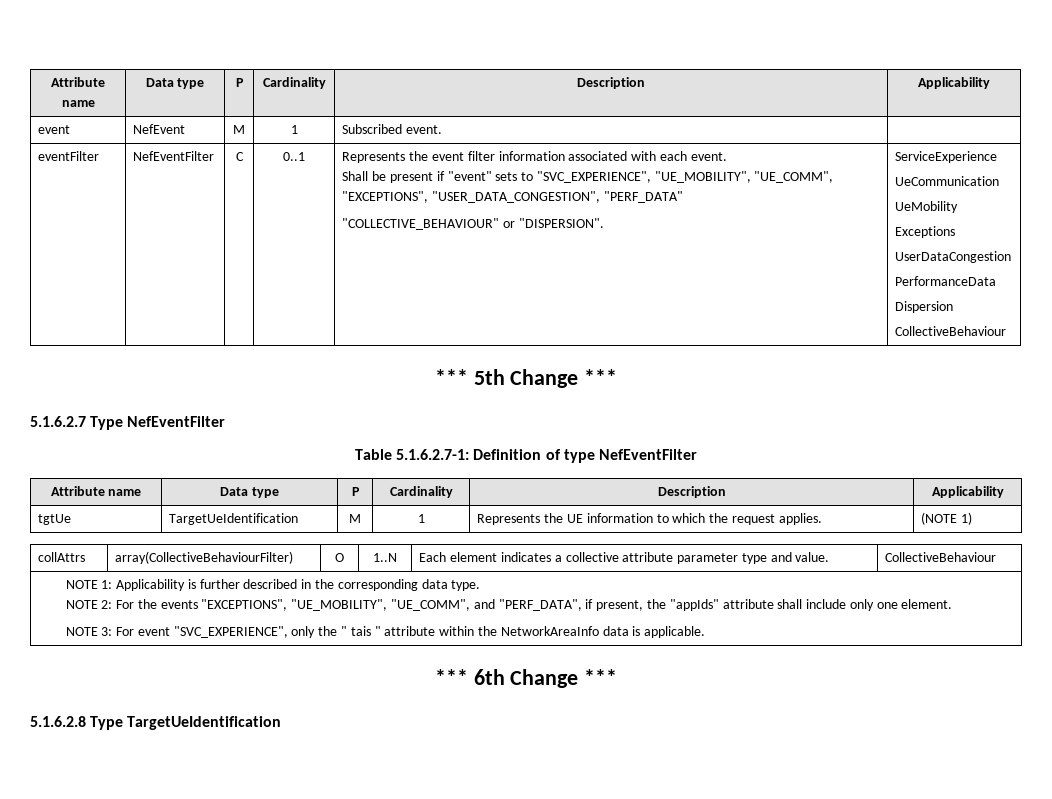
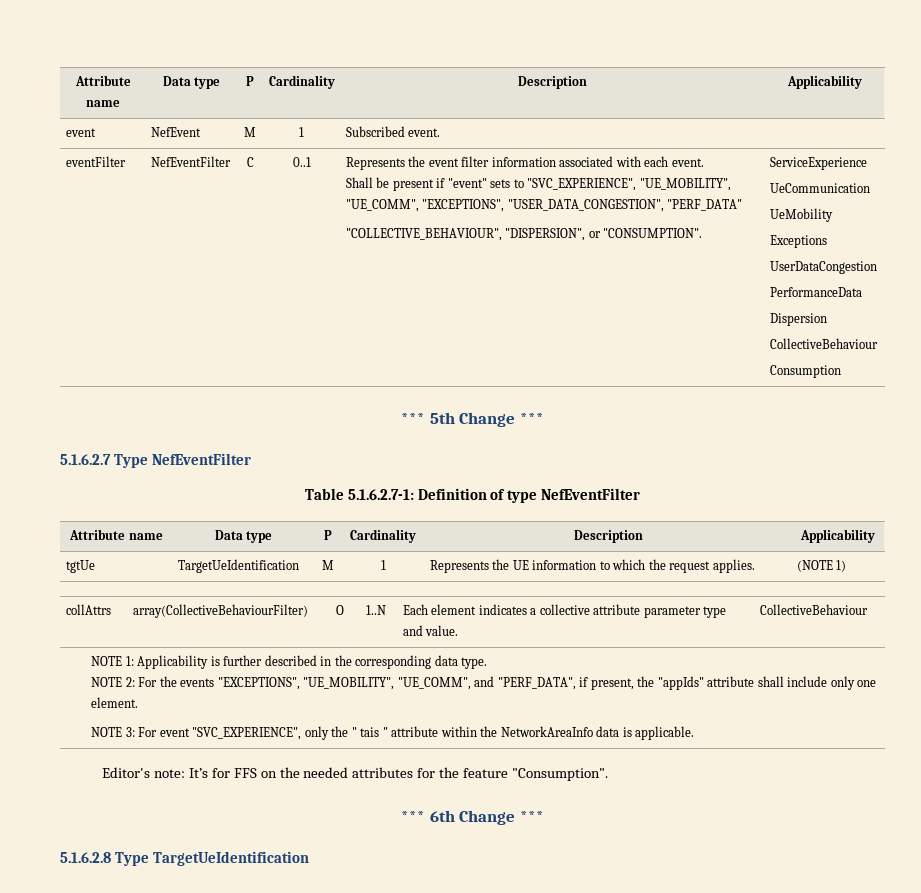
  eventFilter | NefEventFilter | C | 0..1 | Represents the event filter information associated with each event.
  Shall be present if "event" sets to "SVC_EXPERIENCE", "UE_MOBILITY", "UE_COMM", "EXCEPTIONS", "USER_DATA_CONGESTION", "PERF_DATA"
- "COLLECTIVE_BEHAVIOUR" or "DISPERSION". | ServiceExperience
+ "COLLECTIVE_BEHAVIOUR", "DISPERSION", or "CONSUMPTION". | ServiceExperience
  UeCommunication
  UeMobility
  Exceptions
  UserDataCongestion
  PerformanceData
  Dispersion
  CollectiveBehaviour
+ Consumption
+ Editor's note: It’s for FFS on the needed attributes for the feature "Consumption".

